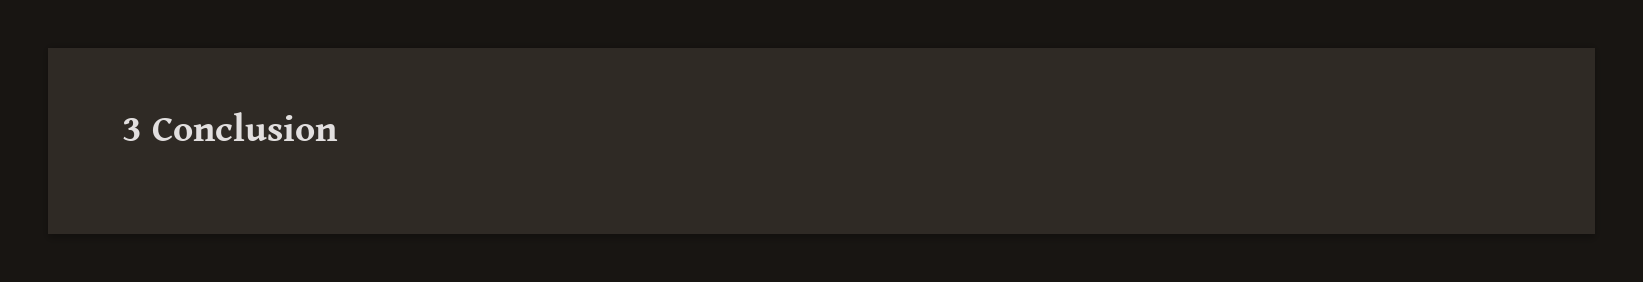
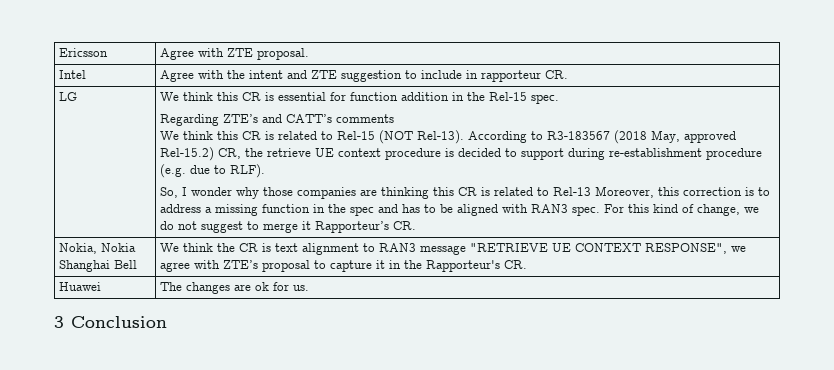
+ Ericsson | Agree with ZTE proposal.
+ Intel | Agree with the intent and ZTE suggestion to include in rapporteur CR.
+ LG | We think this CR is essential for function addition in the Rel-15 spec.
+ Regarding ZTE’s and CATT’s comments
+ We think this CR is related to Rel-15 (NOT Rel-13). According to R3-183567 (2018 May, approved Rel-15.2) CR, the retrieve UE context procedure is decided to support during re-establishment procedure (e.g. due to RLF).
+ So, I wonder why those companies are thinking this CR is related to Rel-13 Moreover, this correction is to address a missing function in the spec and has to be aligned with RAN3 spec. For this kind of change, we do not suggest to merge it Rapporteur’s CR.
+ Nokia, Nokia Shanghai Bell | We think the CR is text alignment to RAN3 message "RETRIEVE UE CONTEXT RESPONSE", we agree with ZTE’s proposal to capture it in the Rapporteur's CR.
+ Huawei | The changes are ok for us.

